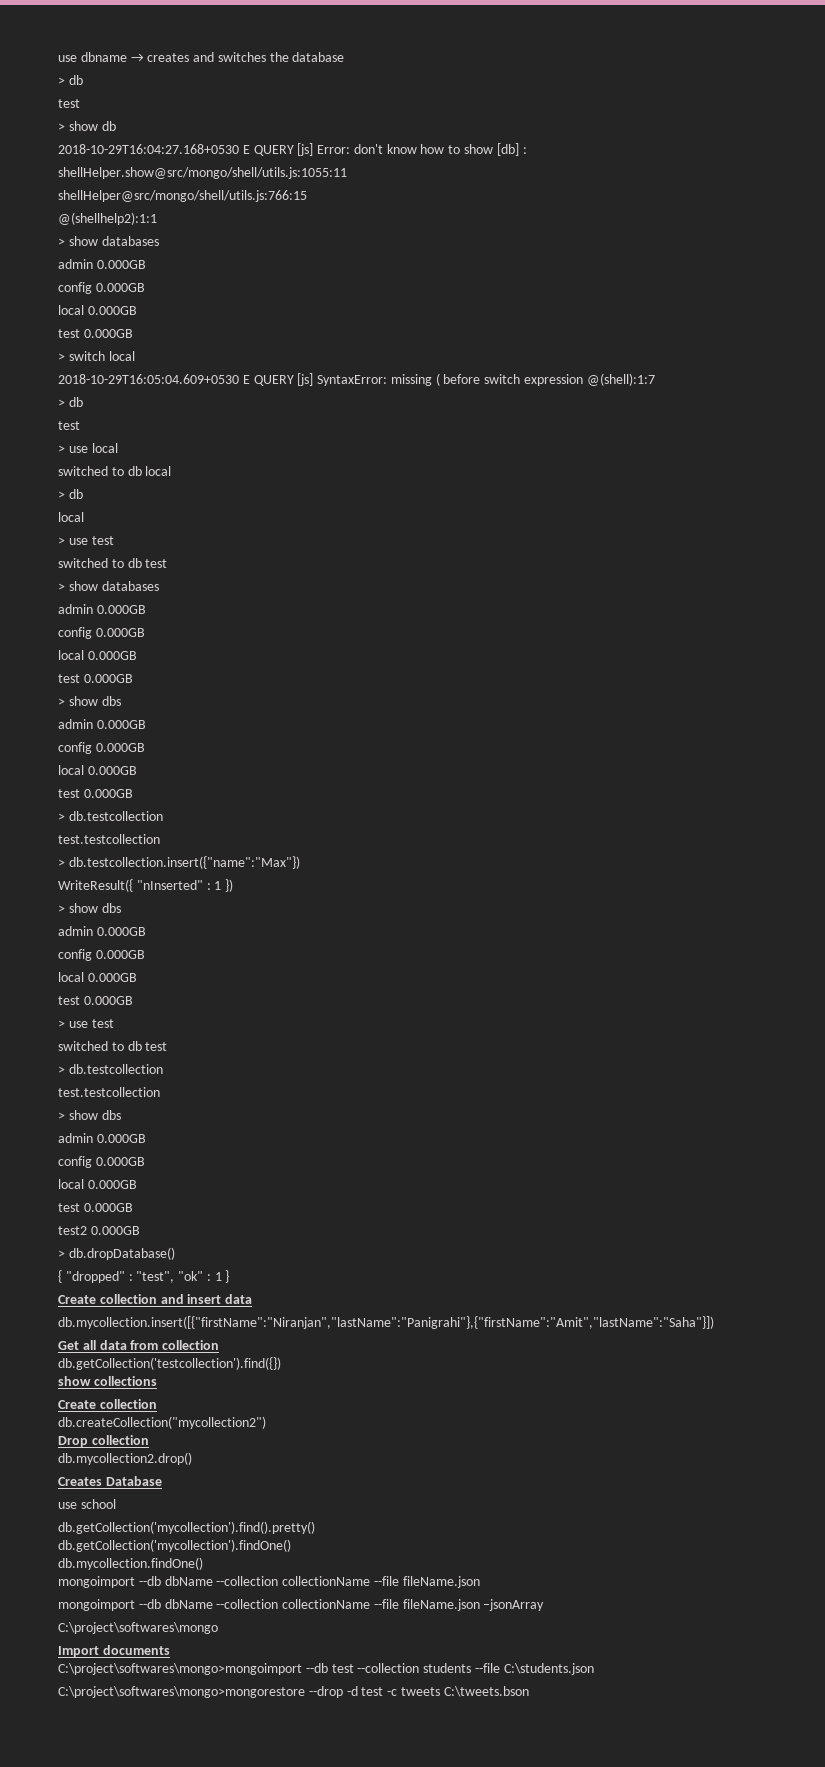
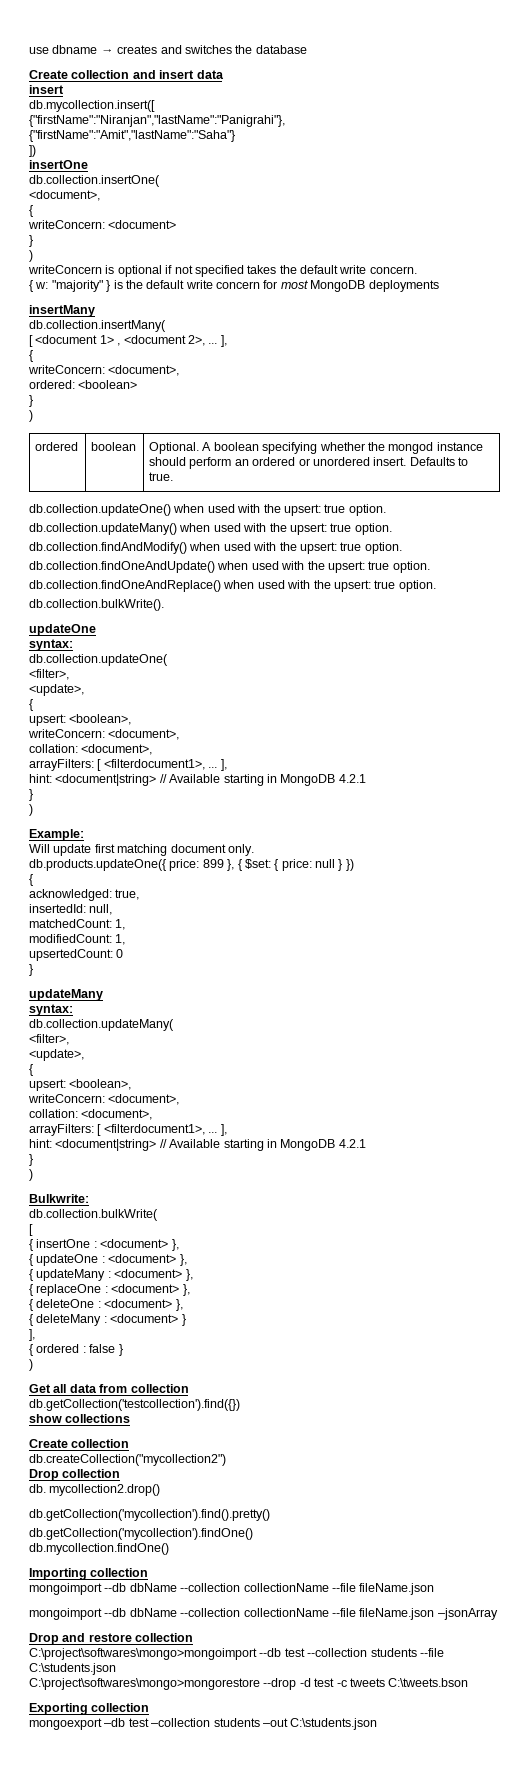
  use dbname → creates and switches the database
- > db
- test
- > show db
- 2018-10-29T16:04:27.168+0530 E QUERY [js] Error: don't know how to show [db] :
- shellHelper.show@src/mongo/shell/utils.js:1055:11
- shellHelper@src/mongo/shell/utils.js:766:15
- @(shellhelp2):1:1
- > show databases
- admin 0.000GB
- config 0.000GB
- local 0.000GB
- test 0.000GB
- > switch local
- 2018-10-29T16:05:04.609+0530 E QUERY [js] SyntaxError: missing ( before switch expression @(shell):1:7
- > db
- test
- > use local
- switched to db local
- > db
- local
- > use test
- switched to db test
- > show databases
- admin 0.000GB
- config 0.000GB
- local 0.000GB
- test 0.000GB
- > show dbs
- admin 0.000GB
- config 0.000GB
- local 0.000GB
- test 0.000GB
- > db.testcollection
- test.testcollection
- > db.testcollection.insert({"name":"Max"})
- WriteResult({ "nInserted" : 1 })
- > show dbs
- admin 0.000GB
- config 0.000GB
- local 0.000GB
- test 0.000GB
- > use test
- switched to db test
- > db.testcollection
- test.testcollection
- > show dbs
- admin 0.000GB
- config 0.000GB
- local 0.000GB
- test 0.000GB
- test2 0.000GB
- > db.dropDatabase()
- { "dropped" : "test", "ok" : 1 }
  Create collection and insert data
- db.mycollection.insert([{"firstName":"Niranjan","lastName":"Panigrahi"},{"firstName":"Amit","lastName":"Saha"}])
+ insert
+ db.mycollection.insert([
+ {"firstName":"Niranjan","lastName":"Panigrahi"},
+ {"firstName":"Amit","lastName":"Saha"}
+ ])
+ insertOne
+ db.collection.insertOne(
+ <document>,
+ {
+ writeConcern: <document>
+ }
+ )
+ writeConcern is optional if not specified takes the default write concern.
+ { w: "majority" } is the default write concern for most MongoDB deployments
+ insertMany
+ db.collection.insertMany(
+ [ <document 1> , <document 2>, ... ],
+ {
+ writeConcern: <document>,
+ ordered: <boolean>
+ }
+ )
+ ordered | boolean | Optional. A boolean specifying whether the mongod instance should perform an ordered or unordered insert. Defaults to true.
+ db.collection.updateOne() when used with the upsert: true option.
+ db.collection.updateMany() when used with the upsert: true option.
+ db.collection.findAndModify() when used with the upsert: true option.
+ db.collection.findOneAndUpdate() when used with the upsert: true option.
+ db.collection.findOneAndReplace() when used with the upsert: true option.
+ db.collection.bulkWrite().
+ updateOne
+ syntax:
+ db.collection.updateOne(
+ <filter>,
+ <update>,
+ {
+ upsert: <boolean>,
+ writeConcern: <document>,
+ collation: <document>,
+ arrayFilters: [ <filterdocument1>, ... ],
+ hint: <document|string> // Available starting in MongoDB 4.2.1
+ }
+ )
+ Example:
+ Will update first matching document only.
+ db.products.updateOne({ price: 899 }, { $set: { price: null } })
+ {
+ acknowledged: true,
+ insertedId: null,
+ matchedCount: 1,
+ modifiedCount: 1,
+ upsertedCount: 0
+ }
+ updateMany
+ syntax:
+ db.collection.updateMany(
+ <filter>,
+ <update>,
+ {
+ upsert: <boolean>,
+ writeConcern: <document>,
+ collation: <document>,
+ arrayFilters: [ <filterdocument1>, ... ],
+ hint: <document|string> // Available starting in MongoDB 4.2.1
+ }
+ )
+ Bulkwrite:
+ db.collection.bulkWrite(
+ [
+ { insertOne : <document> },
+ { updateOne : <document> },
+ { updateMany : <document> },
+ { replaceOne : <document> },
+ { deleteOne : <document> },
+ { deleteMany : <document> }
+ ],
+ { ordered : false }
+ )
- db.mycollection2.drop()
- Creates Database
- use school
+ db. mycollection2.drop()
+ Importing collection
- C:\project\softwares\mongo
- Import documents
+ Drop and restore collection
+ Exporting collection
+ mongoexport –db test –collection students –out C:\students.json

